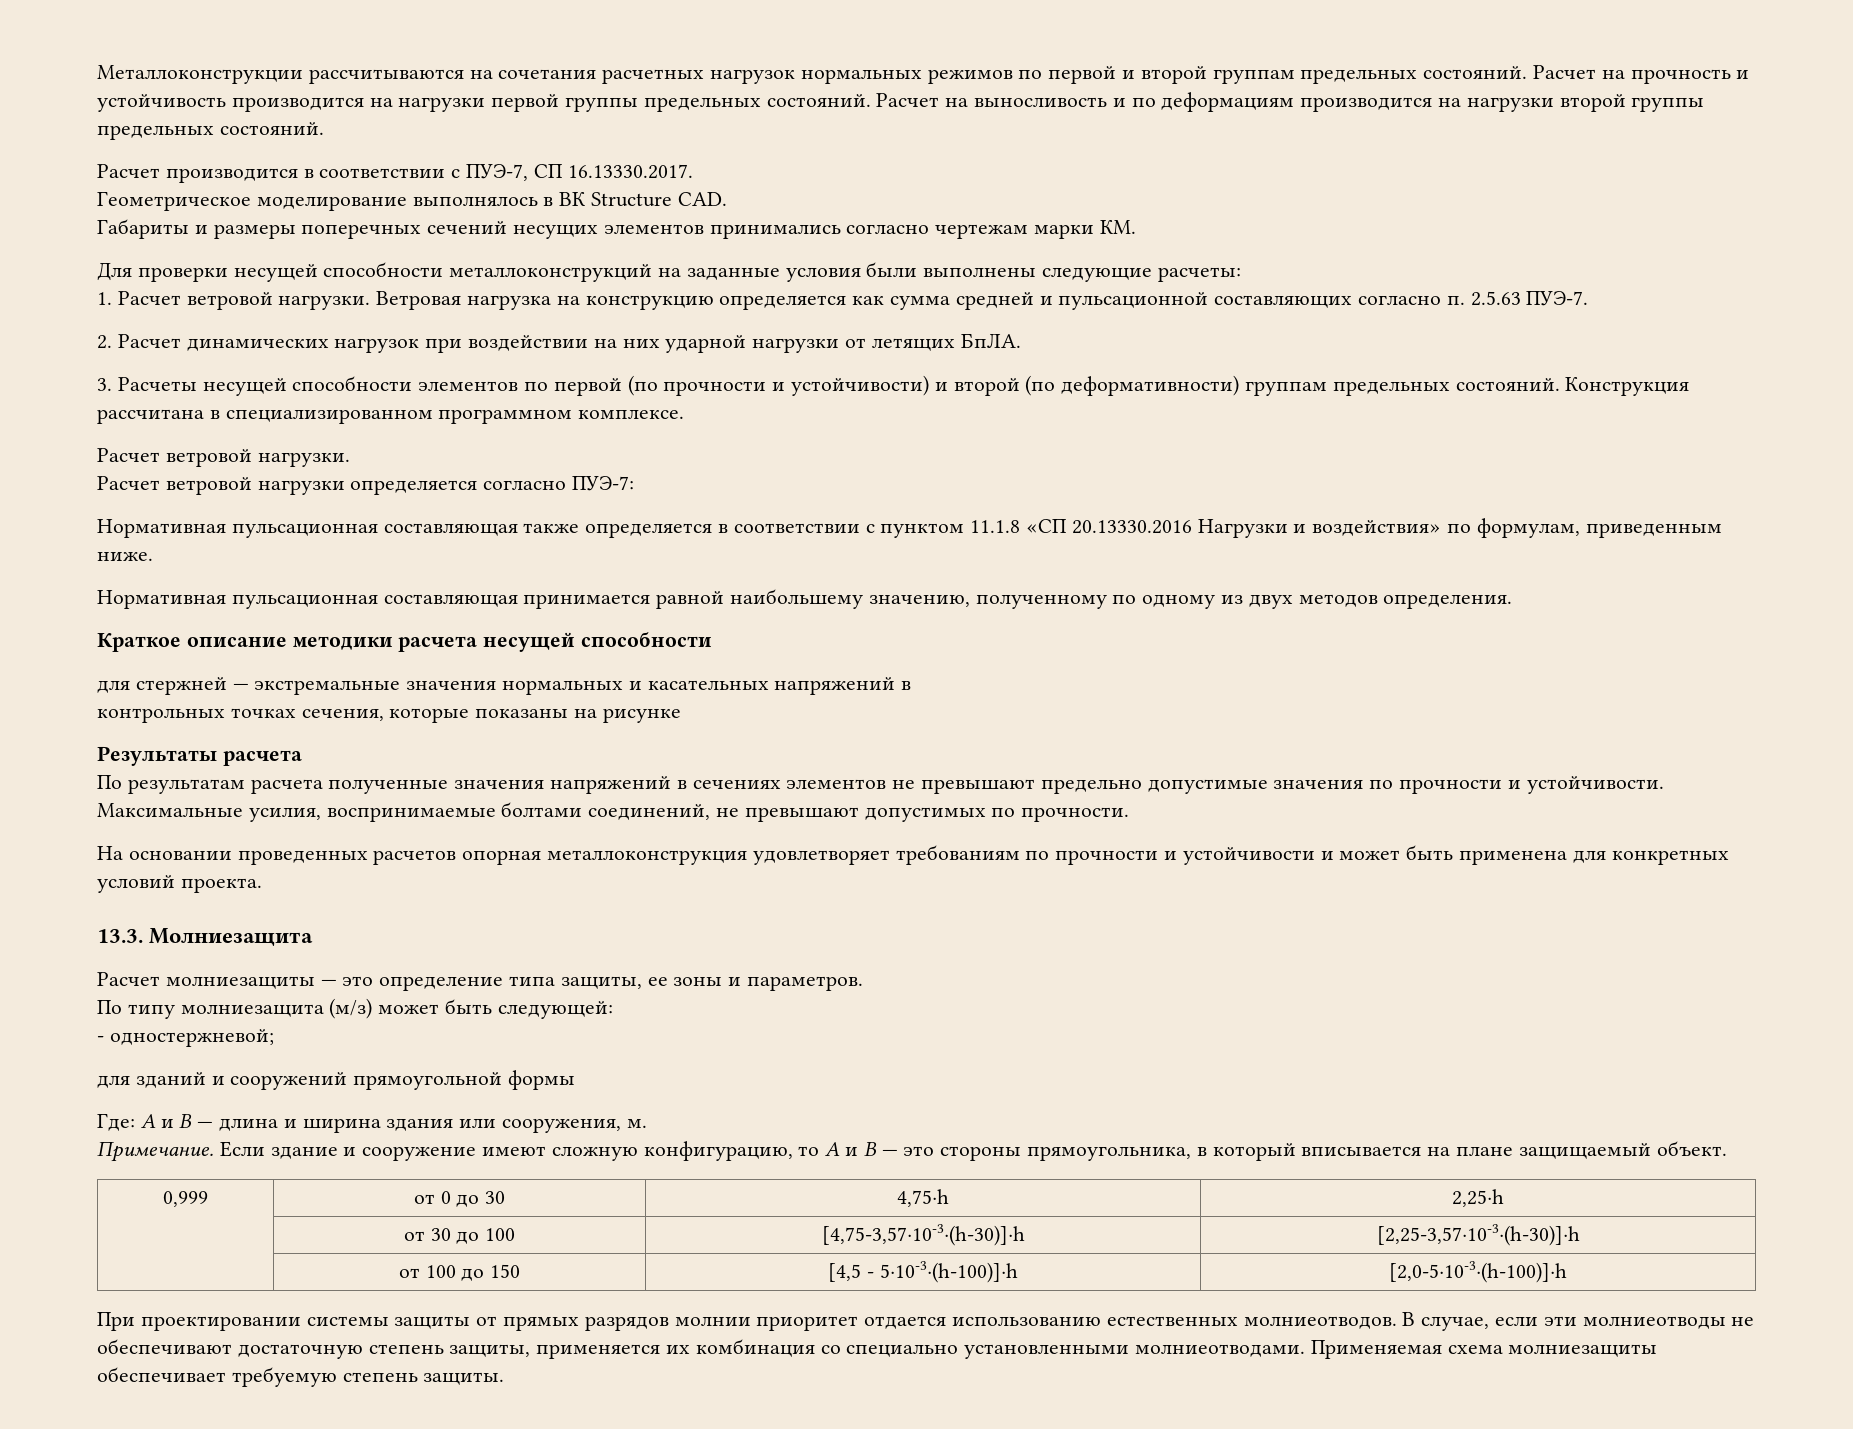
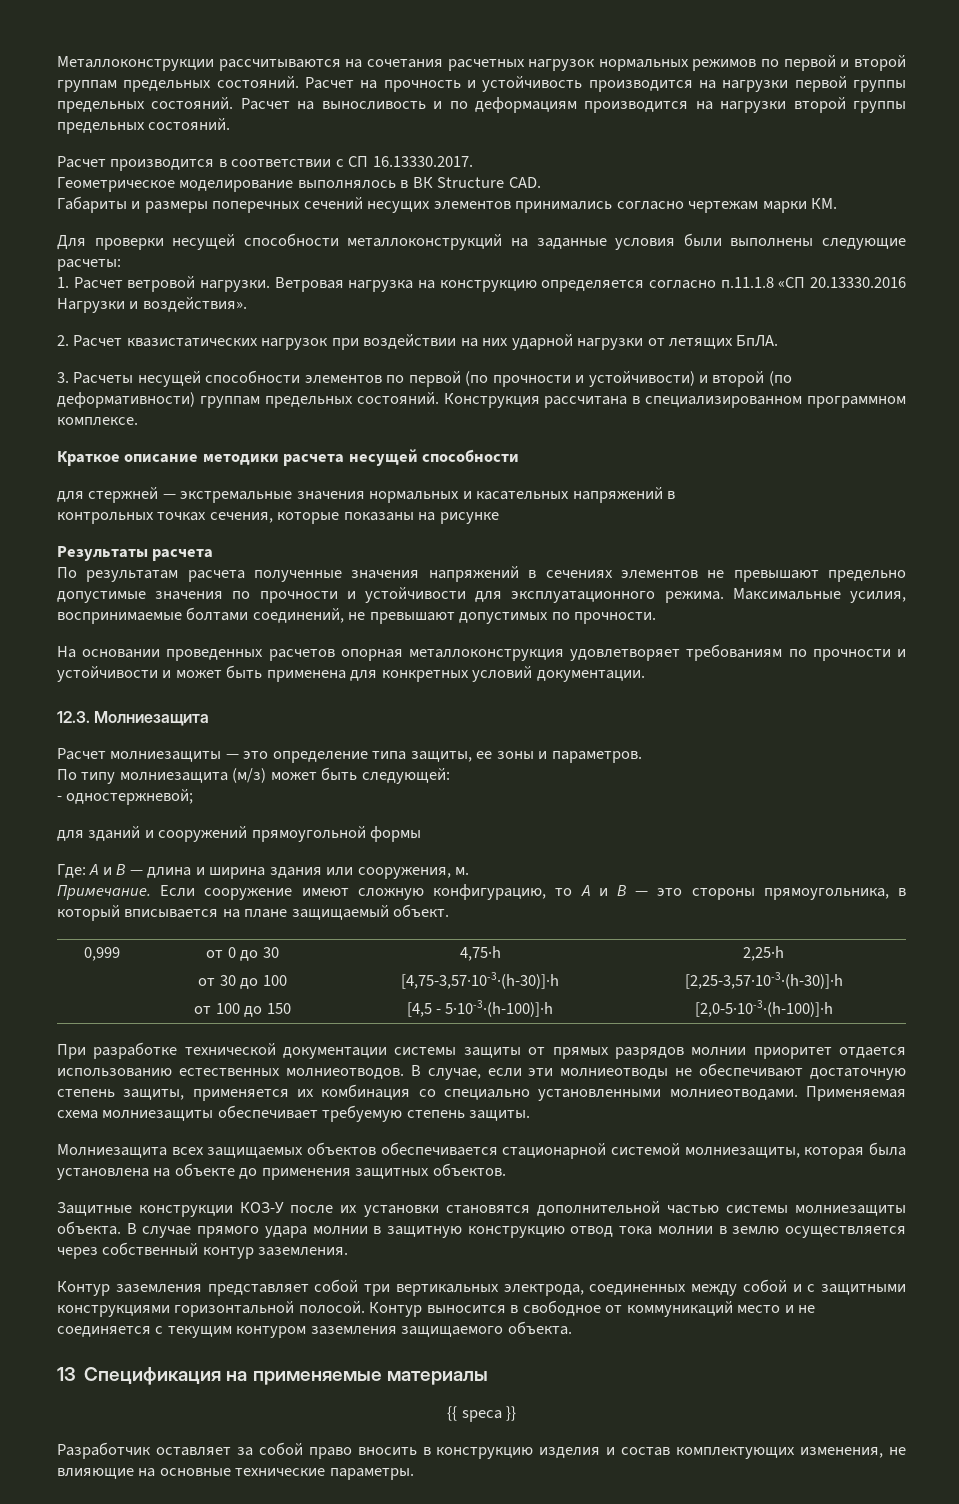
- Расчет производится в соответствии с ПУЭ-7, СП 16.13330.2017.
+ Расчет производится в соответствии с СП 16.13330.2017.
- Ветровая нагрузка на конструкцию определяется как сумма средней и пульсационной составляющих согласно п. 2.5.63 ПУЭ-7.
+ Ветровая нагрузка на конструкцию определяется согласно п.11.1.8 «СП 20.13330.2016 Нагрузки и воздействия».
- 2. Расчет динамических нагрузок при воздействии на них ударной нагрузки от летящих БпЛА.
+ 2. Расчет квазистатических нагрузок при воздействии на них ударной нагрузки от летящих БпЛА.
  Конструкция рассчитана в специализированном программном комплексе.
- Расчет ветровой нагрузки.
- Расчет ветровой нагрузки определяется согласно ПУЭ-7:
- Нормативная пульсационная составляющая также определяется в соответствии с пунктом 11.1.8 «СП 20.13330.2016 Нагрузки и воздействия» по формулам, приведенным ниже.
- Нормативная пульсационная составляющая принимается равной наибольшему значению, полученному по одному из двух методов определения.
- По результатам расчета полученные значения напряжений в сечениях элементов не превышают предельно допустимые значения по прочности и устойчивости.
+ По результатам расчета полученные значения напряжений в сечениях элементов не превышают предельно допустимые значения по прочности и устойчивости для эксплуатационного режима.
- На основании проведенных расчетов опорная металлоконструкция удовлетворяет требованиям по прочности и устойчивости и может быть применена для конкретных условий проекта.
- 13.3. Молниезащита
+ На основании проведенных расчетов опорная металлоконструкция удовлетворяет требованиям по прочности и устойчивости и может быть применена для конкретных условий документации.
+ 12.3. Молниезащита
- Если здание и сооружение имеют сложную конфигурацию, то А и В — это стороны прямоугольника, в который вписывается на плане защищаемый объект.
+ Если сооружение имеют сложную конфигурацию, то А и В — это стороны прямоугольника, в который вписывается на плане защищаемый объект.
- При проектировании системы защиты от прямых разрядов молнии приоритет отдается использованию естественных молниеотводов.
+ При разработке технической документации системы защиты от прямых разрядов молнии приоритет отдается использованию естественных молниеотводов.
+ Молниезащита всех защищаемых объектов обеспечивается стационарной системой молниезащиты, которая была установлена на объекте до применения защитных объектов.
+ Защитные конструкции КОЗ-У после их установки становятся дополнительной частью системы молниезащиты объекта. В случае прямого удара молнии в защитную конструкцию отвод тока молнии в землю осуществляется через собственный контур заземления.
+ Контур заземления представляет собой три вертикальных электрода, соединенных между собой и с защитными конструкциями горизонтальной полосой. Контур выносится в свободное от коммуникаций место и не соединяется с текущим контуром заземления защищаемого объекта.
+ 13 Спецификация на применяемые материалы
+ {{ speca }}
+ Разработчик оставляет за собой право вносить в конструкцию изделия и состав комплектующих изменения, не влияющие на основные технические параметры.

